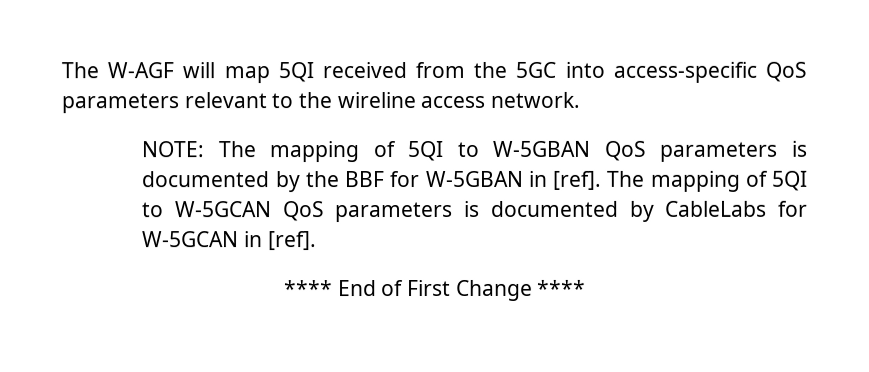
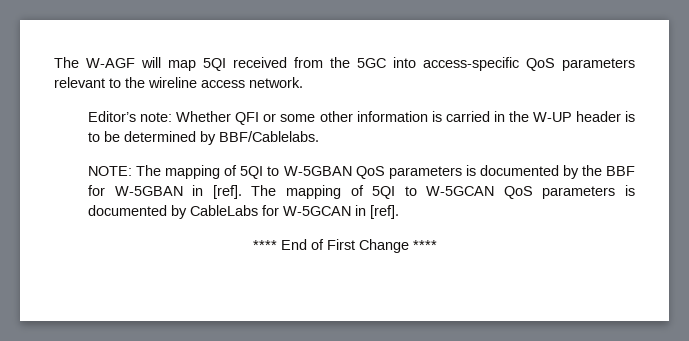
+ Editor’s note: Whether QFI or some other information is carried in the W-UP header is to be determined by BBF/Cablelabs.

